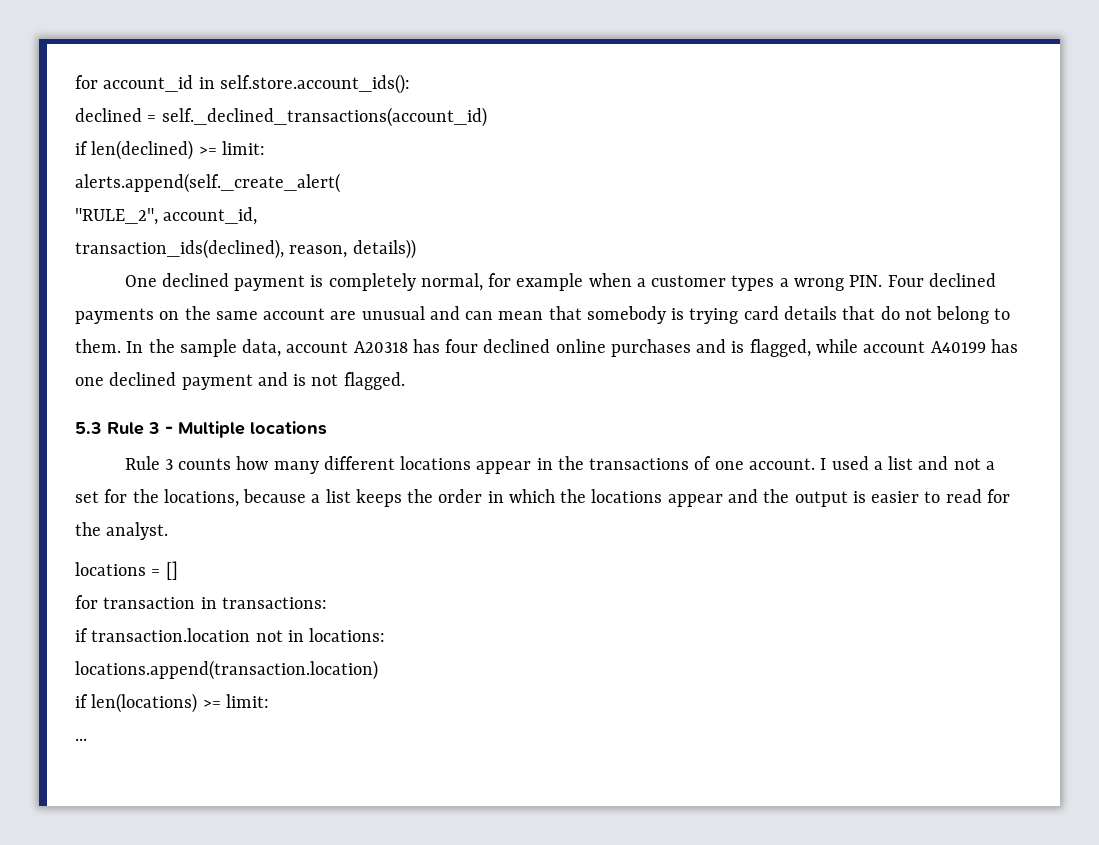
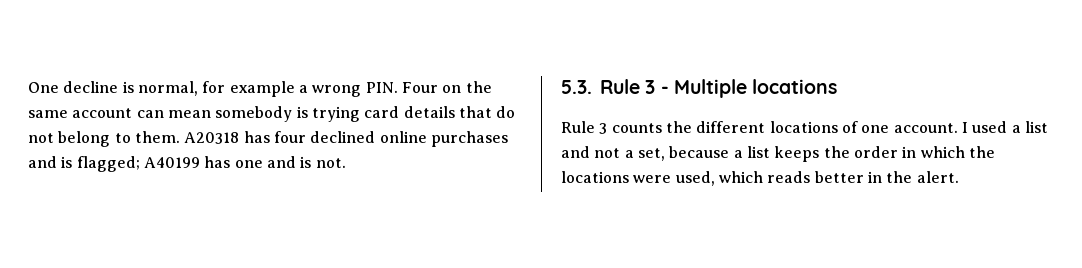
- for account_id in self.store.account_ids():
- declined = self._declined_transactions(account_id)
- if len(declined) >= limit:
- alerts.append(self._create_alert(
- "RULE_2", account_id,
- transaction_ids(declined), reason, details))
- One declined payment is completely normal, for example when a customer types a wrong PIN. Four declined payments on the same account are unusual and can mean that somebody is trying card details that do not belong to them.
+ One decline is normal, for example a wrong PIN. Four on the same account can mean somebody is trying card details that do not belong to them.
- In the sample data, account A20318 has four declined online purchases and is flagged, while account A40199 has one declined payment and is not flagged.
- 5.3 Rule 3 - Multiple locations
+ A20318 has four declined online purchases and is flagged; A40199 has one and is not.
+ 5.3. Rule 3 - Multiple locations
- Rule 3 counts how many different locations appear in the transactions of one account.
+ Rule 3 counts the different locations of one account.
- I used a list and not a set for the locations, because a list keeps the order in which the locations appear and the output is easier to read for the analyst.
- locations = []
- for transaction in transactions:
- if transaction.location not in locations:
- locations.append(transaction.location)
- if len(locations) >= limit:
- ...
+ I used a list and not a set, because a list keeps the order in which the locations were used, which reads better in the alert.

